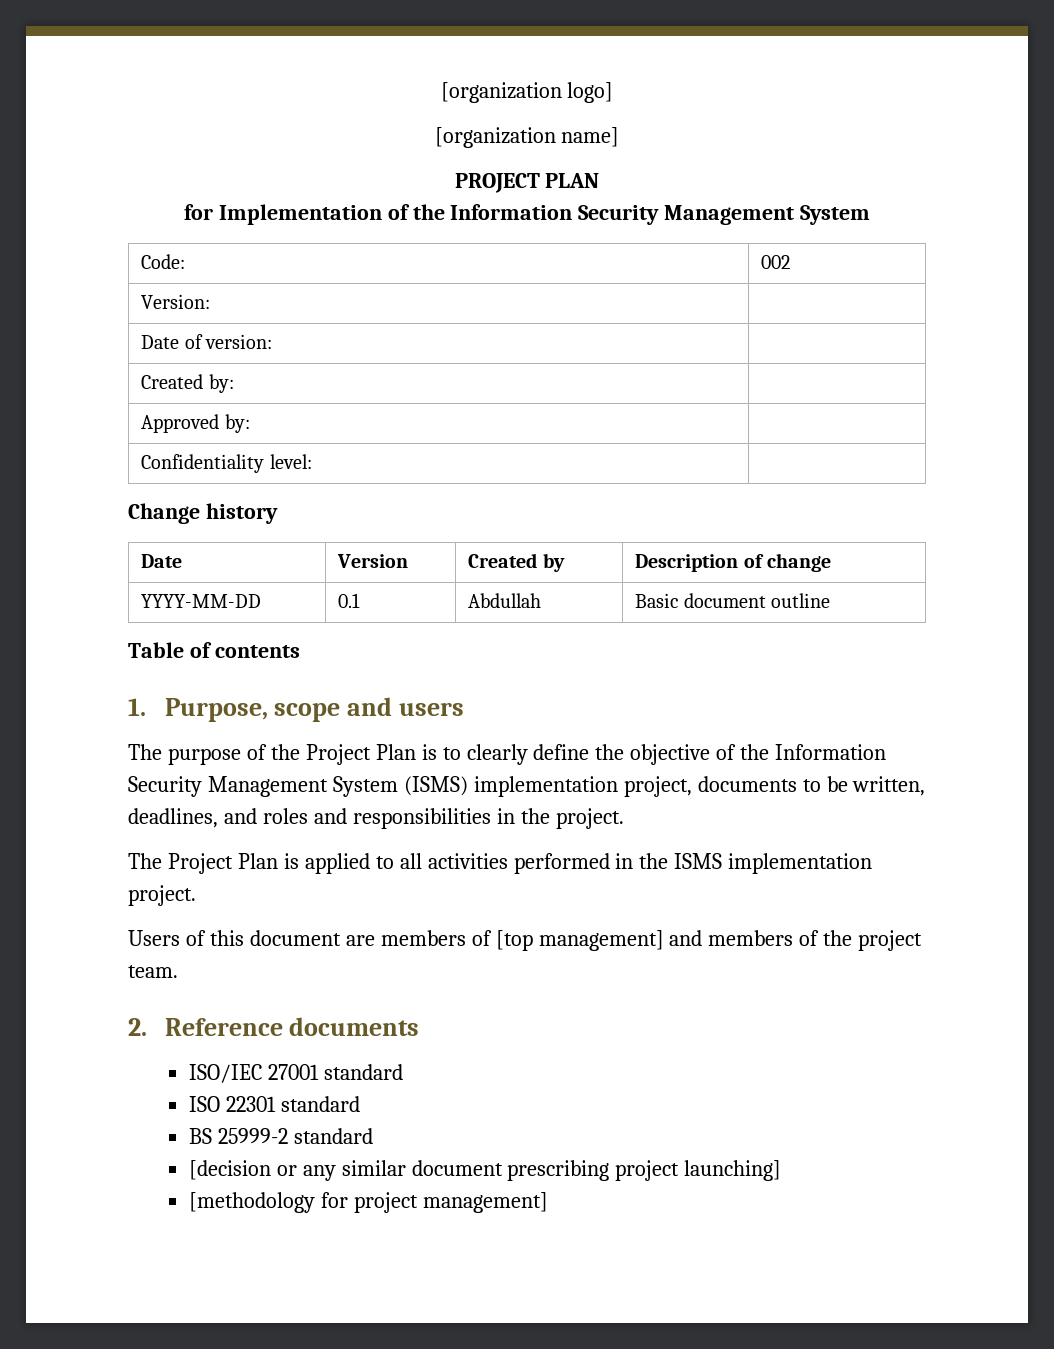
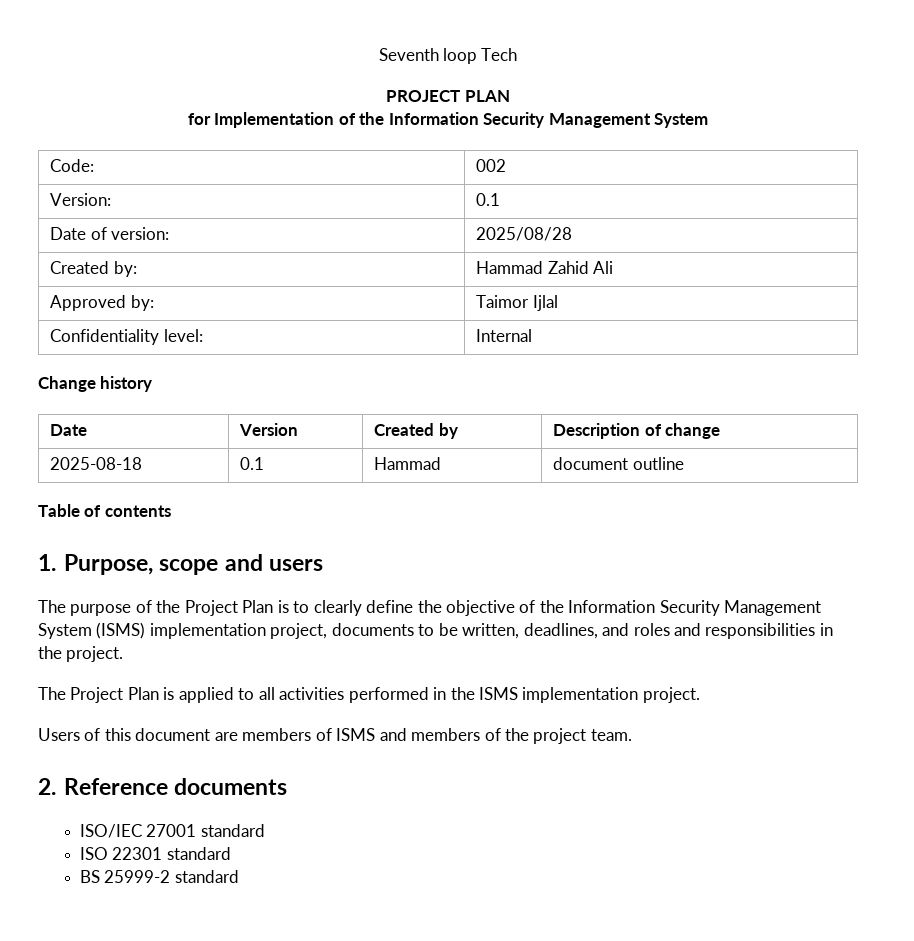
- [organization logo]
- [organization name]
+ Seventh loop Tech
- Version: |
+ Version: | 0.1
- Date of version: |
+ Date of version: | 2025/08/28
- Created by: |
+ Created by: | Hammad Zahid Ali
- Approved by: |
+ Approved by: | Taimor Ijlal
- Confidentiality level: |
+ Confidentiality level: | Internal
- YYYY-MM-DD | 0.1 | Abdullah | Basic document outline
+ 2025-08-18 | 0.1 | Hammad | document outline
- Users of this document are members of [top management] and members of the project team.
+ Users of this document are members of ISMS and members of the project team.
- [decision or any similar document prescribing project launching]
- [methodology for project management]

